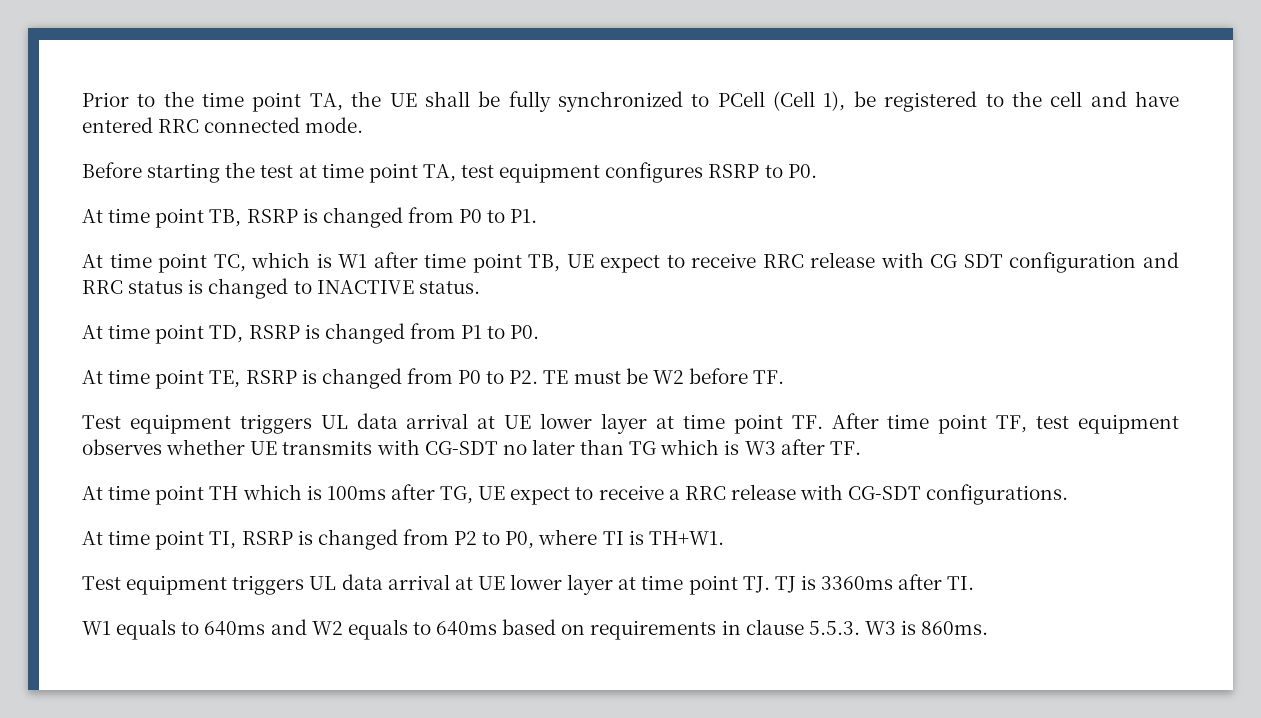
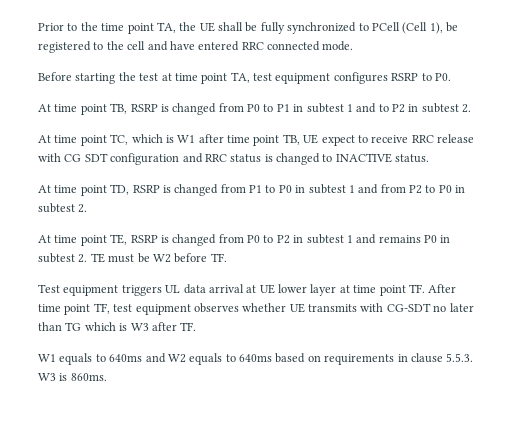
- At time point TB, RSRP is changed from P0 to P1.
+ At time point TB, RSRP is changed from P0 to P1 in subtest 1 and to P2 in subtest 2.
- At time point TD, RSRP is changed from P1 to P0.
+ At time point TD, RSRP is changed from P1 to P0 in subtest 1 and from P2 to P0 in subtest 2.
- At time point TE, RSRP is changed from P0 to P2. TE must be W2 before TF.
+ At time point TE, RSRP is changed from P0 to P2 in subtest 1 and remains P0 in subtest 2. TE must be W2 before TF.
- At time point TH which is 100ms after TG, UE expect to receive a RRC release with CG-SDT configurations.
- At time point TI, RSRP is changed from P2 to P0, where TI is TH+W1.
- Test equipment triggers UL data arrival at UE lower layer at time point TJ. TJ is 3360ms after TI.

